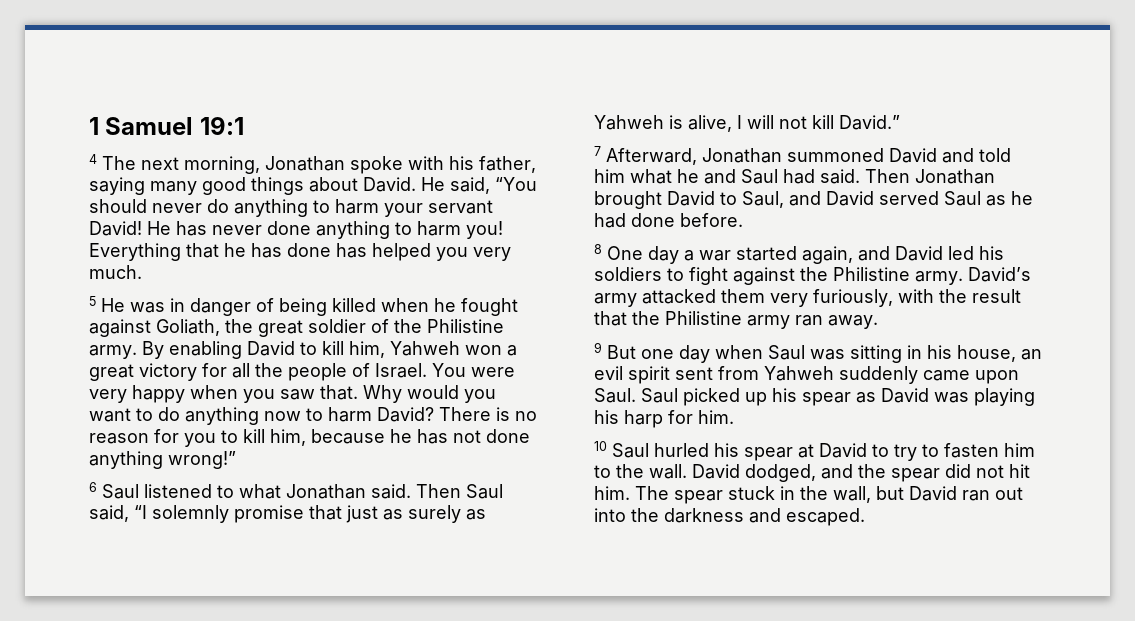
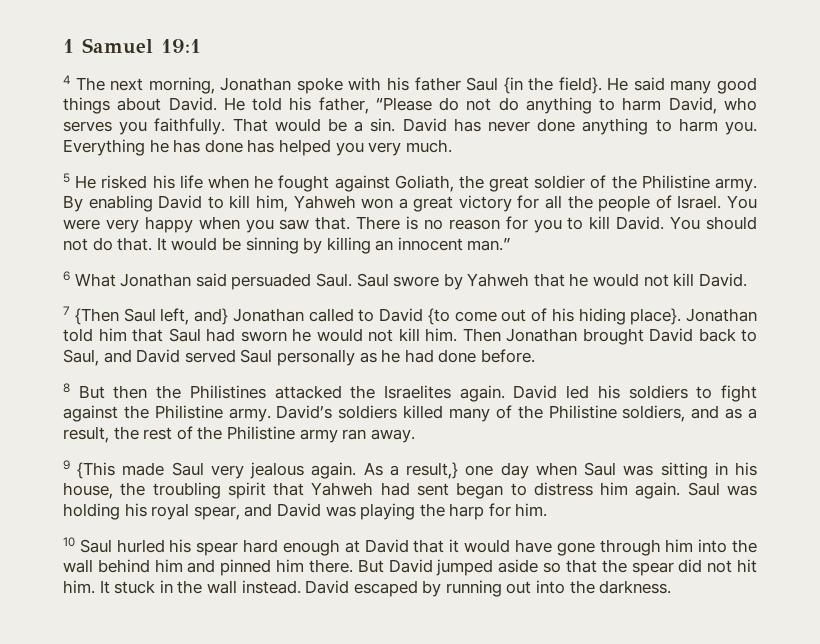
- 4 The next morning, Jonathan spoke with his father, saying many good things about David.
+ 4 The next morning, Jonathan spoke with his father Saul {in the field}. He said many good things about David.
- He said, “You should never do anything to harm your servant David! He has never done anything to harm you! Everything that he has done has helped you very much.
+ He told his father, “Please do not do anything to harm David, who serves you faithfully. That would be a sin. David has never done anything to harm you. Everything he has done has helped you very much.
- 5 He was in danger of being killed when he fought against Goliath, the great soldier of the Philistine army.
+ 5 He risked his life when he fought against Goliath, the great soldier of the Philistine army.
- Why would you want to do anything now to harm David?
- There is no reason for you to kill him, because he has not done anything wrong!”
- 6 Saul listened to what Jonathan said. Then Saul said, “I solemnly promise that just as surely as Yahweh is alive, I will not kill David.”
+ There is no reason for you to kill David. You should not do that. It would be sinning by killing an innocent man.”
+ 6 What Jonathan said persuaded Saul. Saul swore by Yahweh that he would not kill David.
- 7 Afterward, Jonathan summoned David and told him what he and Saul had said.
+ 7 {Then Saul left, and} Jonathan called to David {to come out of his hiding place}. Jonathan told him that Saul had sworn he would not kill him.
- Then Jonathan brought David to Saul, and David served Saul as he had done before.
+ Then Jonathan brought David back to Saul, and David served Saul personally as he had done before.
- 8 One day a war started again, and David led his soldiers to fight against the Philistine army.
+ 8 But then the Philistines attacked the Israelites again. David led his soldiers to fight against the Philistine army.
- David’s army attacked them very furiously, with the result that the Philistine army ran away.
+ David’s soldiers killed many of the Philistine soldiers, and as a result, the rest of the Philistine army ran away.
- 9 But one day when Saul was sitting in his house, an evil spirit sent from Yahweh suddenly came upon Saul. Saul picked up his spear as David was playing his harp for him.
+ 9 {This made Saul very jealous again. As a result,} one day when Saul was sitting in his house, the troubling spirit that Yahweh had sent began to distress him again. Saul was holding his royal spear, and David was playing the harp for him.
- 10 Saul hurled his spear at David to try to fasten him to the wall. David dodged, and the spear did not hit him.
+ 10 Saul hurled his spear hard enough at David that it would have gone through him into the wall behind him and pinned him there. But David jumped aside so that the spear did not hit him.
- The spear stuck in the wall, but David ran out into the darkness and escaped.
+ It stuck in the wall instead. David escaped by running out into the darkness.

